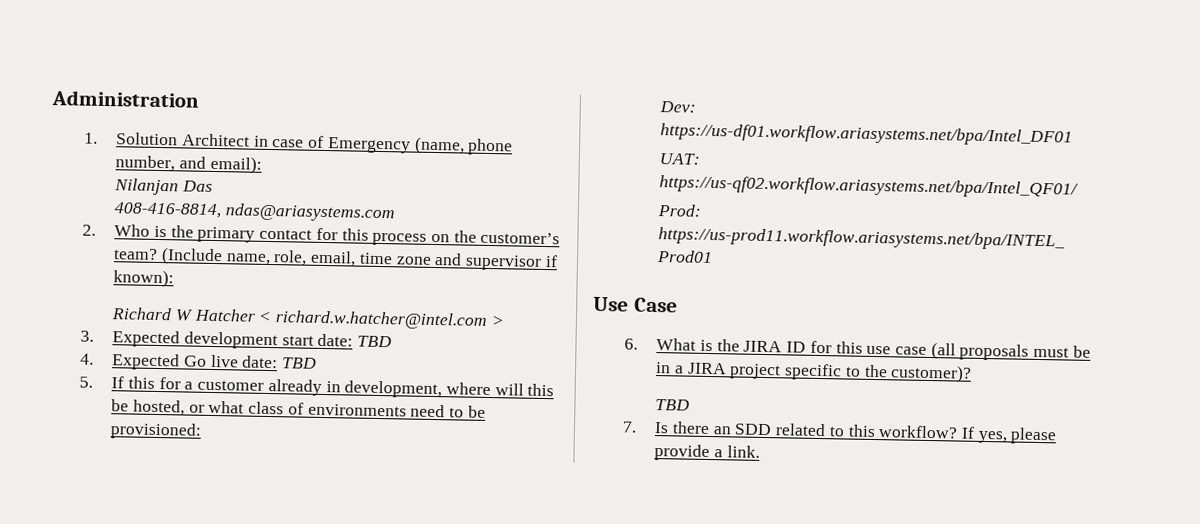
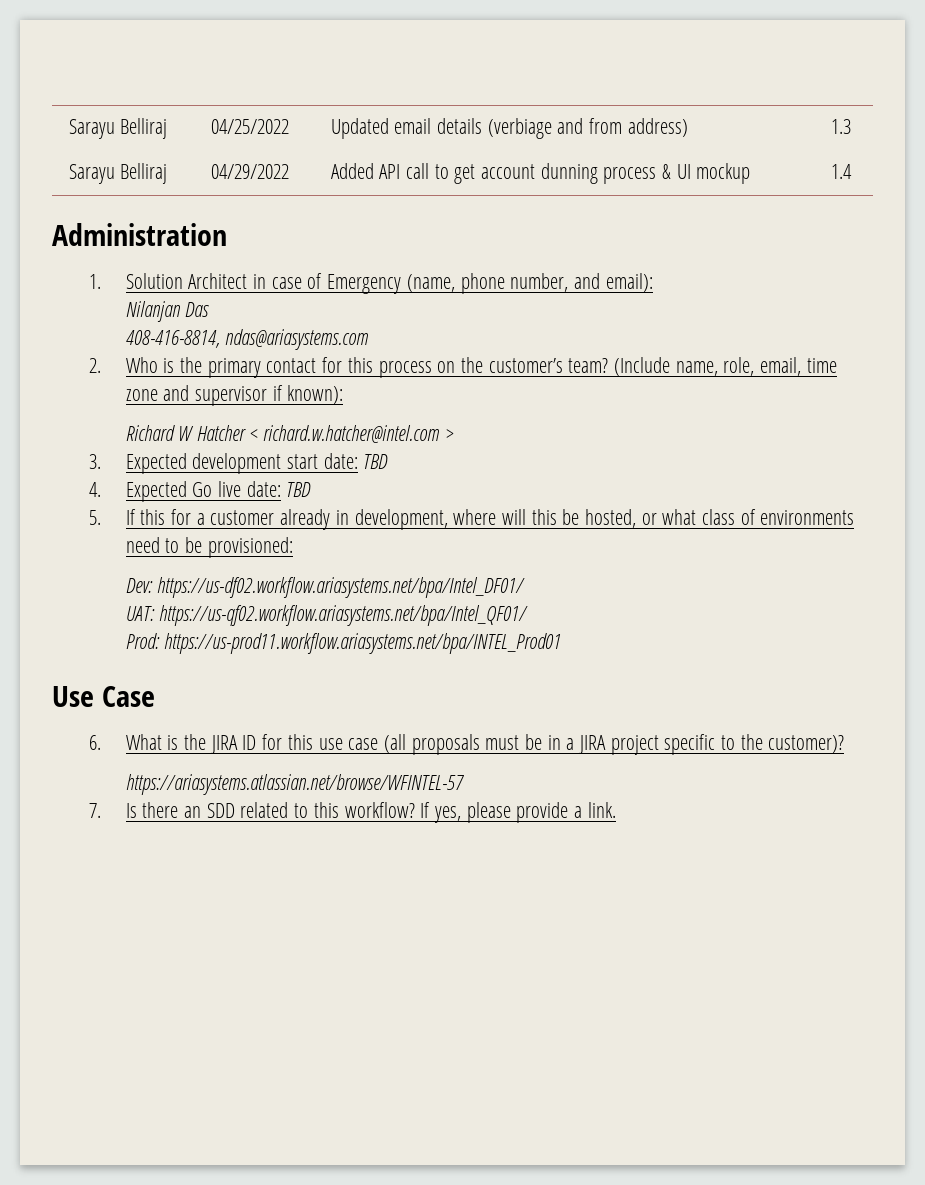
+ Sarayu Belliraj | 04/25/2022 | Updated email details (verbiage and from address) | 1.3
+ Sarayu Belliraj | 04/29/2022 | Added API call to get account dunning process & UI mockup | 1.4
- Dev: https://us-df01.workflow.ariasystems.net/bpa/Intel_DF01
+ Dev: https://us-df02.workflow.ariasystems.net/bpa/Intel_DF01/
  6. What is the JIRA ID for this use case (all proposals must be in a JIRA project specific to the customer)?
- TBD
+ https://ariasystems.atlassian.net/browse/WFINTEL-57

